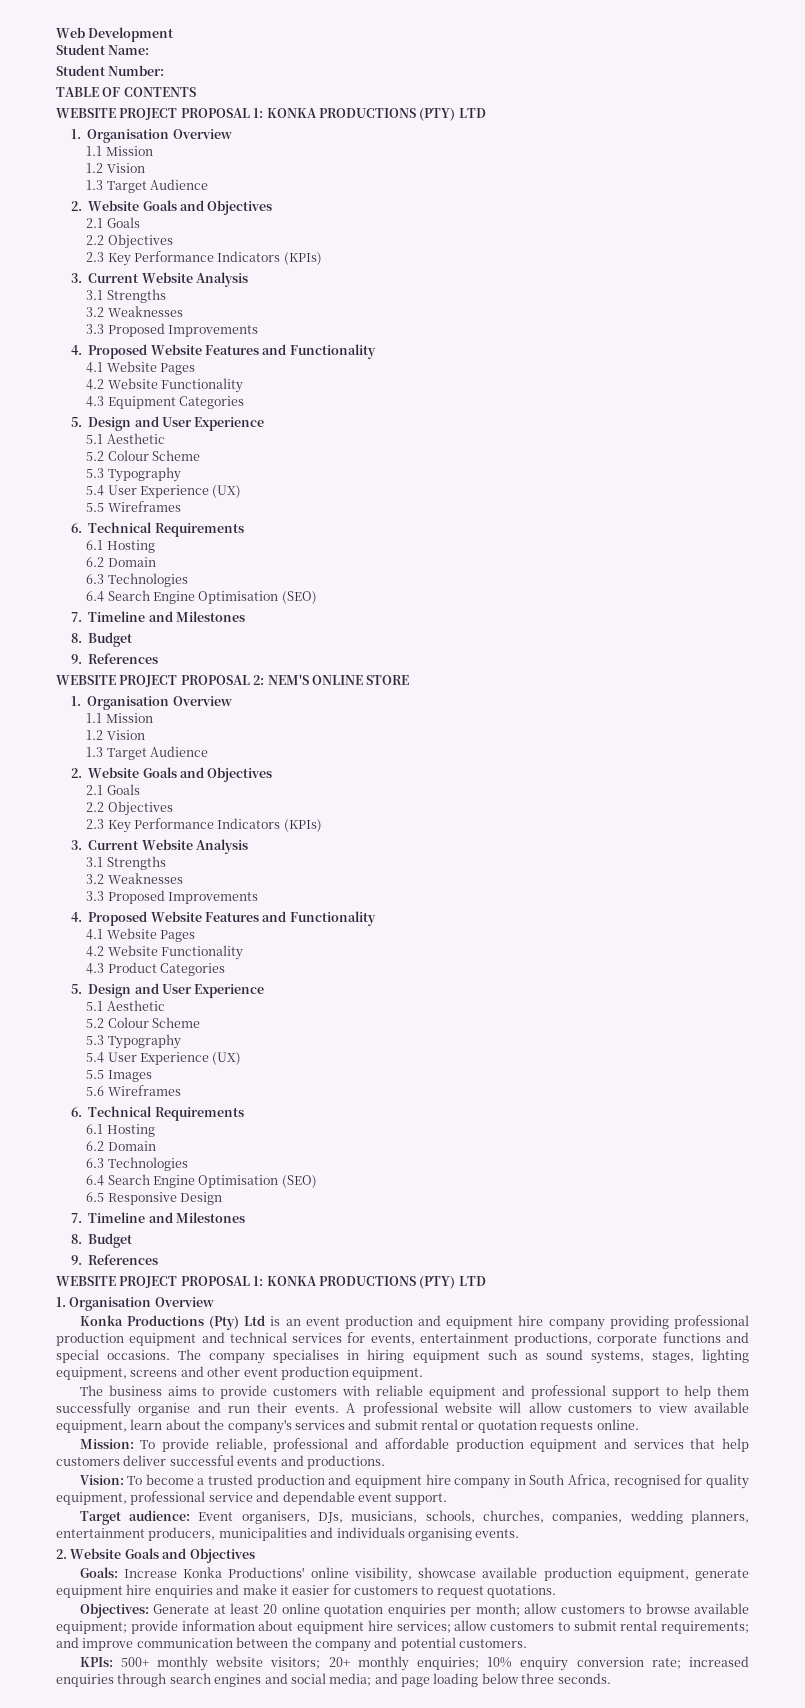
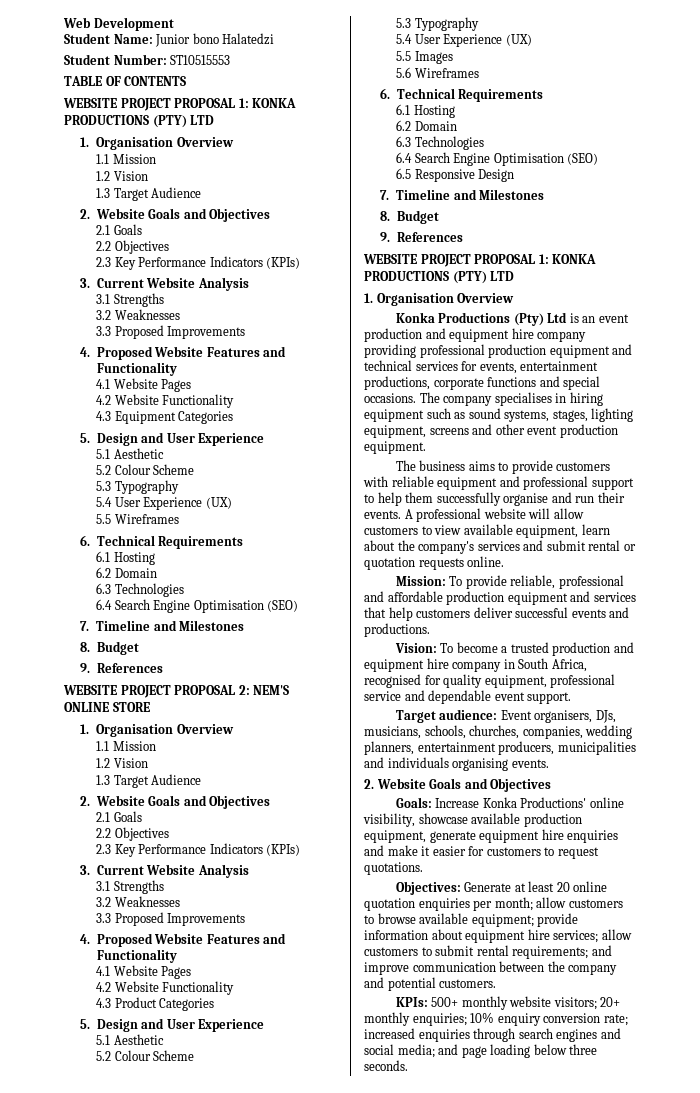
- Student Name:
+ Student Name: Junior bono Halatedzi
- Student Number:
+ Student Number: ST10515553

